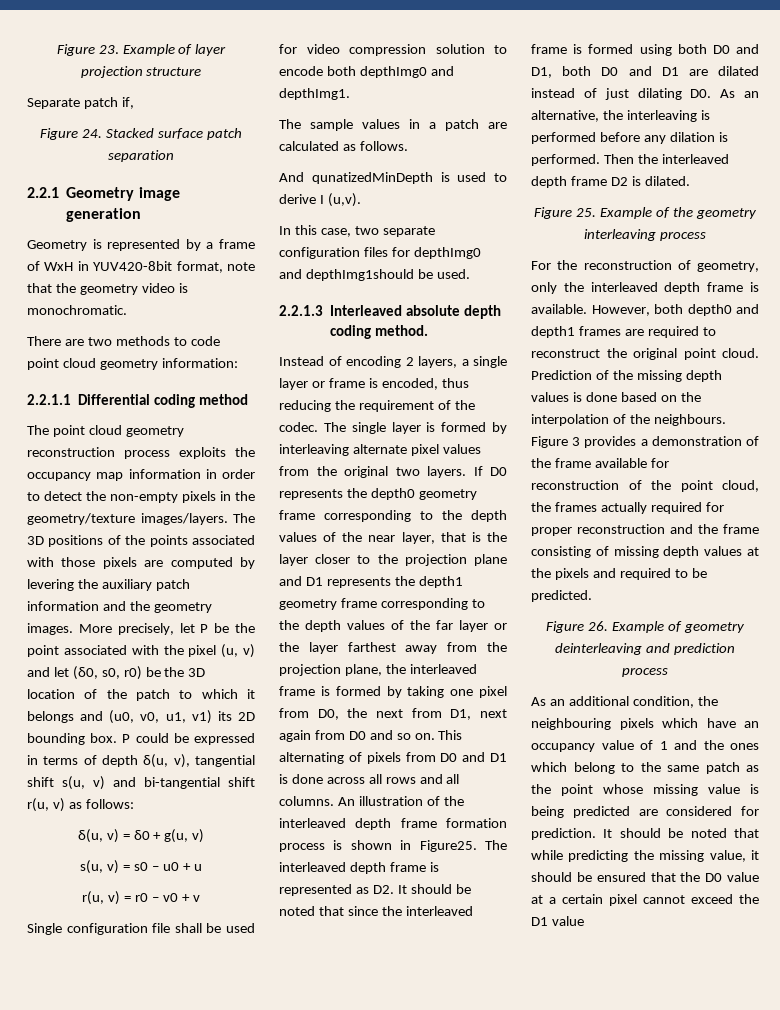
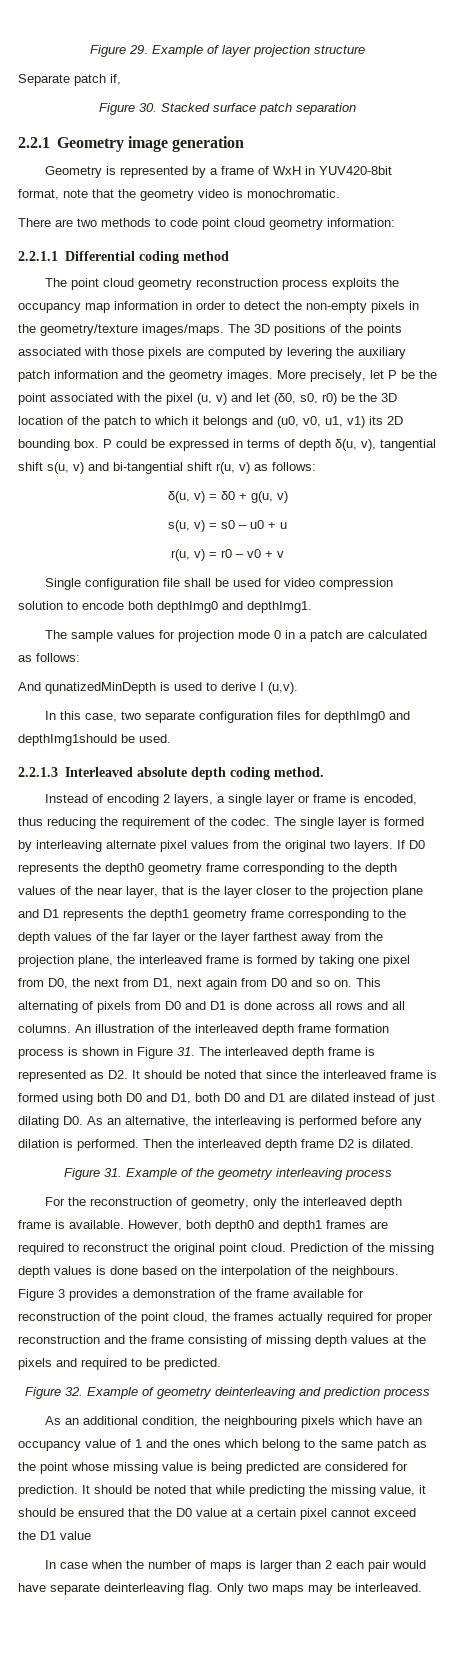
- Figure 23. Example of layer projection structure
+ Figure 29. Example of layer projection structure
- Figure 24. Stacked surface patch separation
+ Figure 30. Stacked surface patch separation
- The point cloud geometry reconstruction process exploits the occupancy map information in order to detect the non-empty pixels in the geometry/texture images/layers.
+ The point cloud geometry reconstruction process exploits the occupancy map information in order to detect the non-empty pixels in the geometry/texture images/maps.
- The sample values in a patch are calculated as follows.
+ The sample values for projection mode 0 in a patch are calculated as follows:
- An illustration of the interleaved depth frame formation process is shown in Figure25. The interleaved depth frame is represented as D2. It should be noted that since the interleaved frame is formed using both D0 and D1, both D0 and D1 are dilated instead of just dilating D0. As an alternative, the interleaving is performed before any dilation is performed.
+ An illustration of the interleaved depth frame formation process is shown in Figure 31. The interleaved depth frame is represented as D2. It should be noted that since the interleaved frame is formed using both D0 and D1, both D0 and D1 are dilated instead of just dilating D0. As an alternative, the interleaving is performed before any dilation is performed.
- Figure 25. Example of the geometry interleaving process
+ Figure 31. Example of the geometry interleaving process
- Figure 26. Example of geometry deinterleaving and prediction process
+ Figure 32. Example of geometry deinterleaving and prediction process
+ In case when the number of maps is larger than 2 each pair would have separate deinterleaving flag. Only two maps may be interleaved.

